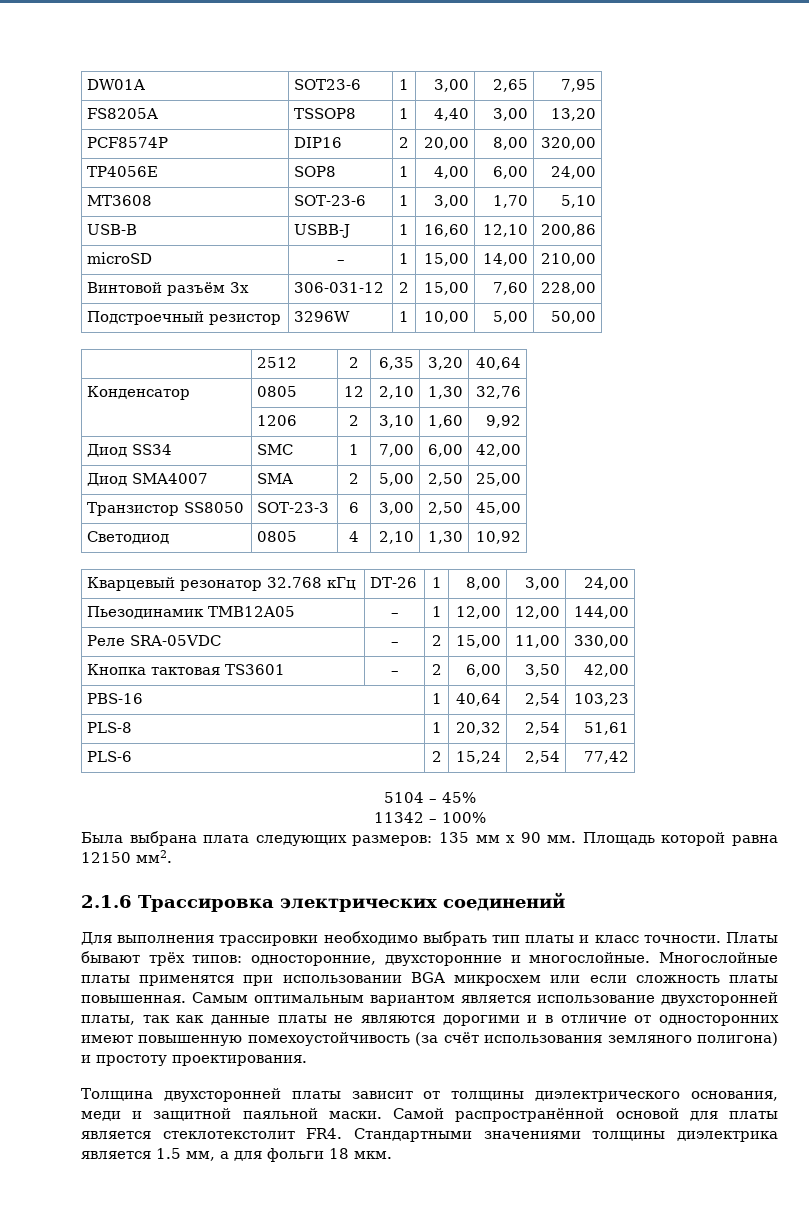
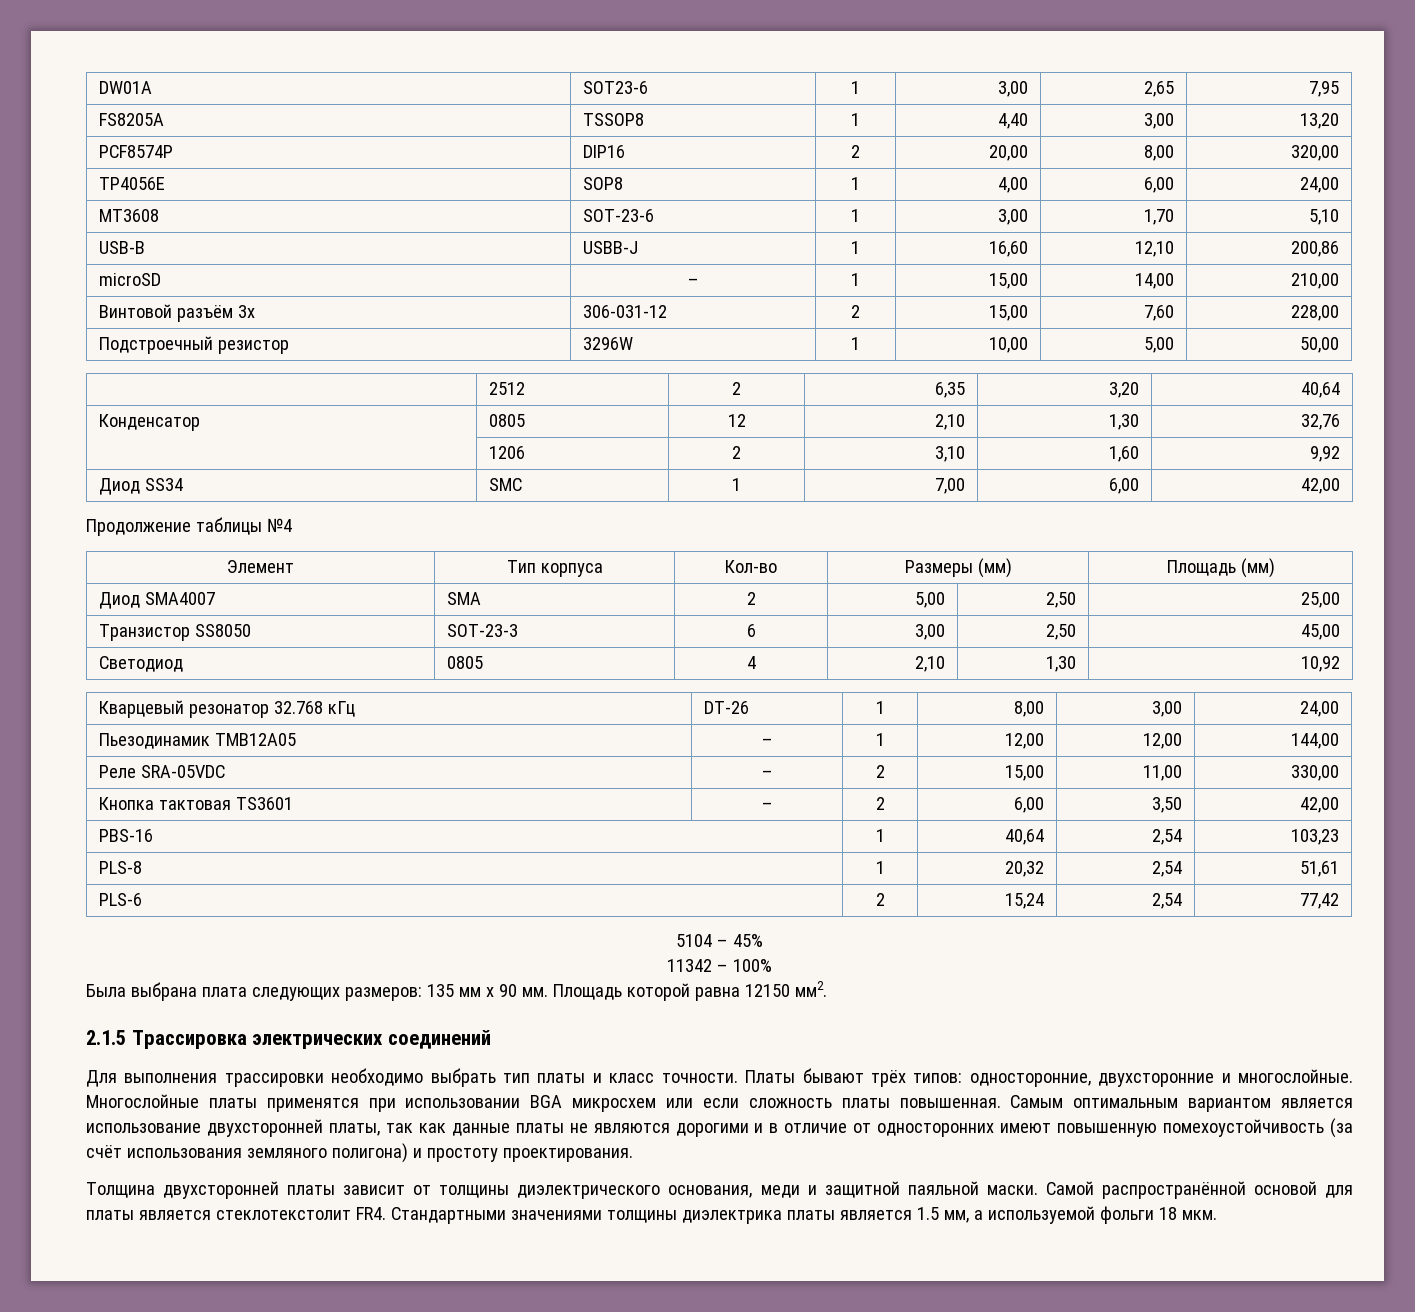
+ Продолжение таблицы №4
+ Элемент | Тип корпуса | Кол-во | Размеры (мм) | Площадь (мм)
- 2.1.6 Трассировка электрических соединений
+ 2.1.5 Трассировка электрических соединений
- Самой распространённой основой для платы является стеклотекстолит FR4. Стандартными значениями толщины диэлектрика является 1.5 мм, а для фольги 18 мкм.
+ Самой распространённой основой для платы является стеклотекстолит FR4. Стандартными значениями толщины диэлектрика платы является 1.5 мм, а используемой фольги 18 мкм.

